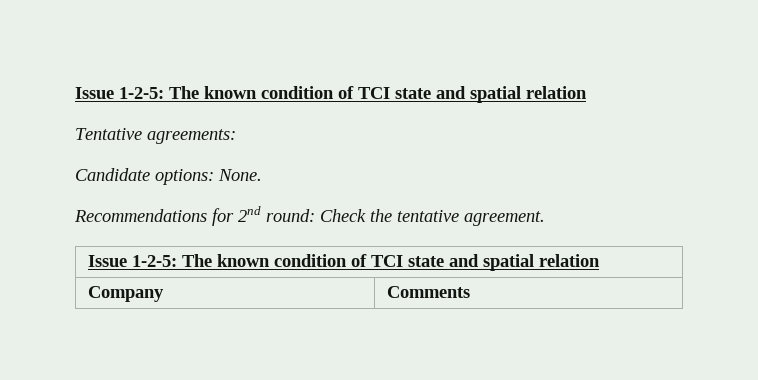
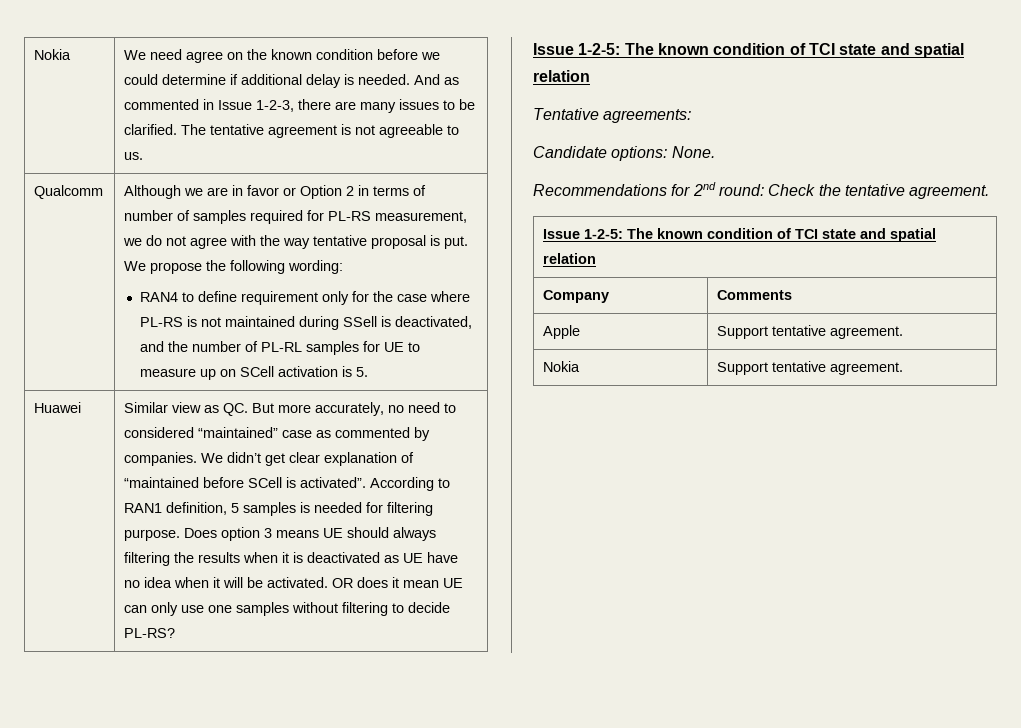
+ Nokia | We need agree on the known condition before we could determine if additional delay is needed. And as commented in Issue 1-2-3, there are many issues to be clarified. The tentative agreement is not agreeable to us.
+ Qualcomm | Although we are in favor or Option 2 in terms of number of samples required for PL-RS measurement, we do not agree with the way tentative proposal is put. We propose the following wording:
+ RAN4 to define requirement only for the case where PL-RS is not maintained during SSell is deactivated, and the number of PL-RL samples for UE to measure up on SCell activation is 5.
+ Huawei | Similar view as QC. But more accurately, no need to considered “maintained” case as commented by companies. We didn’t get clear explanation of “maintained before SCell is activated”. According to RAN1 definition, 5 samples is needed for filtering purpose. Does option 3 means UE should always filtering the results when it is deactivated as UE have no idea when it will be activated. OR does it mean UE can only use one samples without filtering to decide PL-RS?
+ Apple | Support tentative agreement.
+ Nokia | Support tentative agreement.

